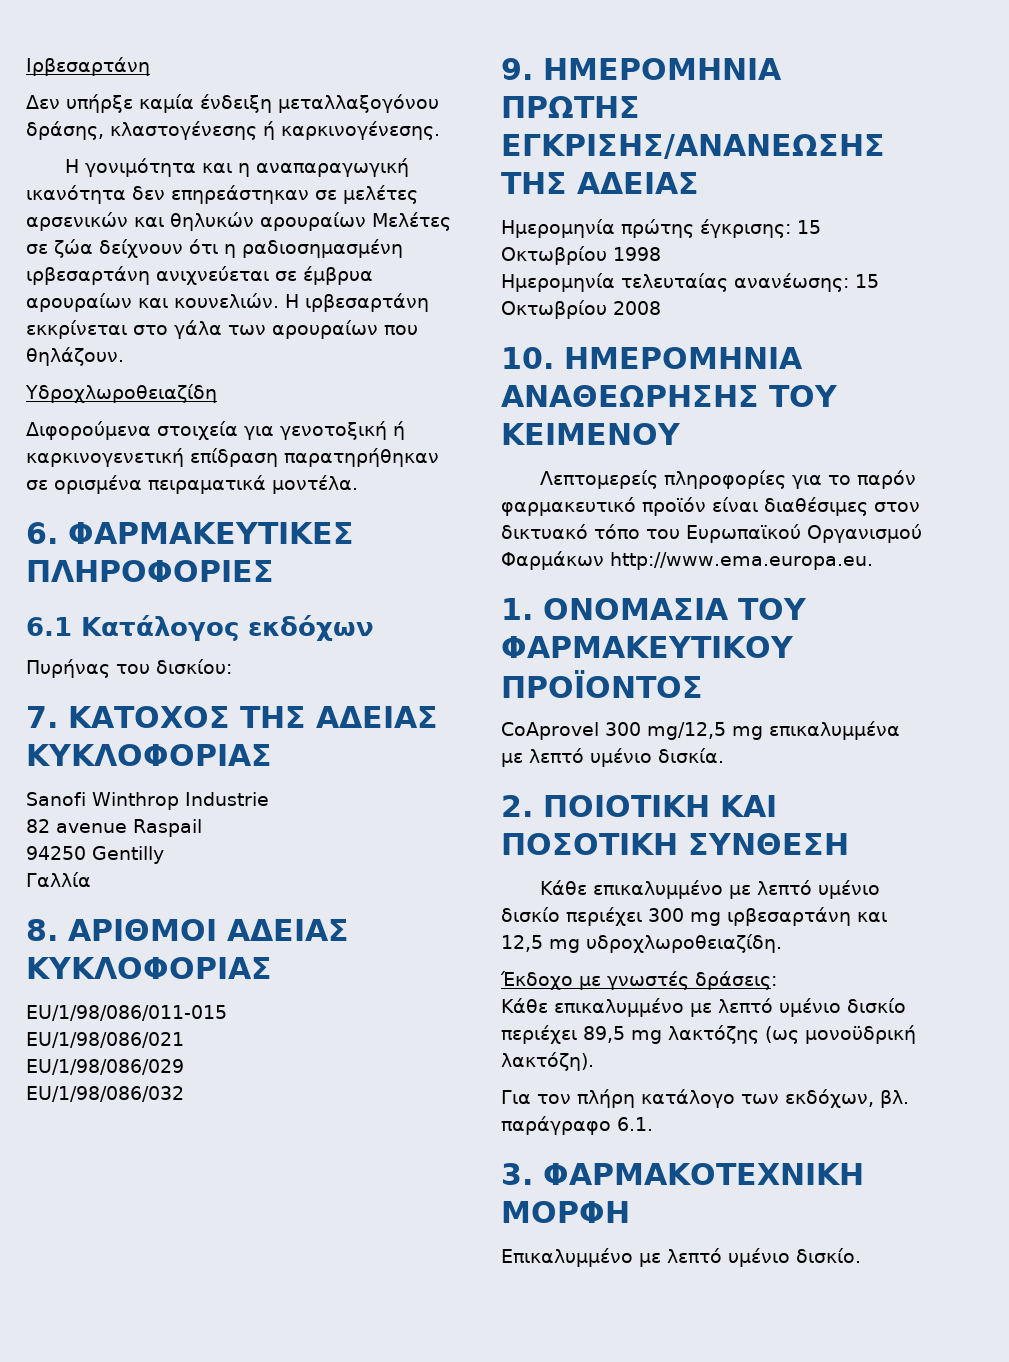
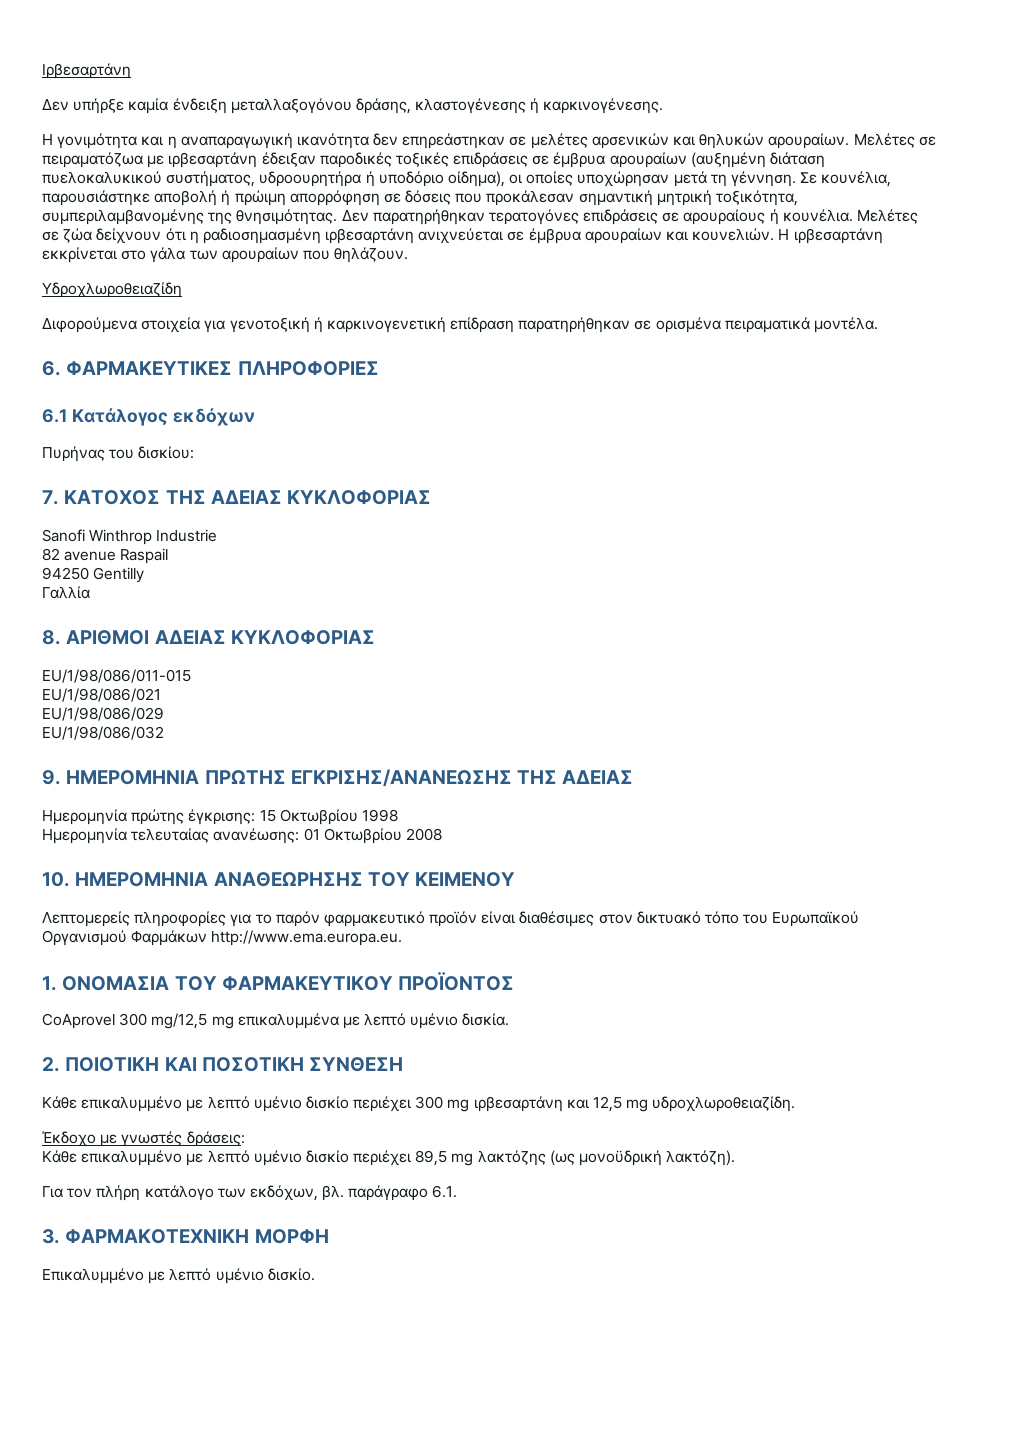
- Η γονιμότητα και η αναπαραγωγική ικανότητα δεν επηρεάστηκαν σε μελέτες αρσενικών και θηλυκών αρουραίων Μελέτες σε ζώα δείχνουν ότι η ραδιοσημασμένη ιρβεσαρτάνη ανιχνεύεται σε έμβρυα αρουραίων και κουνελιών.
+ Η γονιμότητα και η αναπαραγωγική ικανότητα δεν επηρεάστηκαν σε μελέτες αρσενικών και θηλυκών αρουραίων. Μελέτες σε πειραματόζωα με ιρβεσαρτάνη έδειξαν παροδικές τοξικές επιδράσεις σε έμβρυα αρουραίων (αυξημένη διάταση πυελοκαλυκικού συστήματος, υδροουρητήρα ή υποδόριο οίδημα), οι οποίες υποχώρησαν μετά τη γέννηση. Σε κουνέλια, παρουσιάστηκε αποβολή ή πρώιμη απορρόφηση σε δόσεις που προκάλεσαν σημαντική μητρική τοξικότητα, συμπεριλαμβανομένης της θνησιμότητας. Δεν παρατηρήθηκαν τερατογόνες επιδράσεις σε αρουραίους ή κουνέλια. Μελέτες σε ζώα δείχνουν ότι η ραδιοσημασμένη ιρβεσαρτάνη ανιχνεύεται σε έμβρυα αρουραίων και κουνελιών.
- Ημερομηνία τελευταίας ανανέωσης: 15 Οκτωβρίου 2008
+ Ημερομηνία τελευταίας ανανέωσης: 01 Οκτωβρίου 2008

